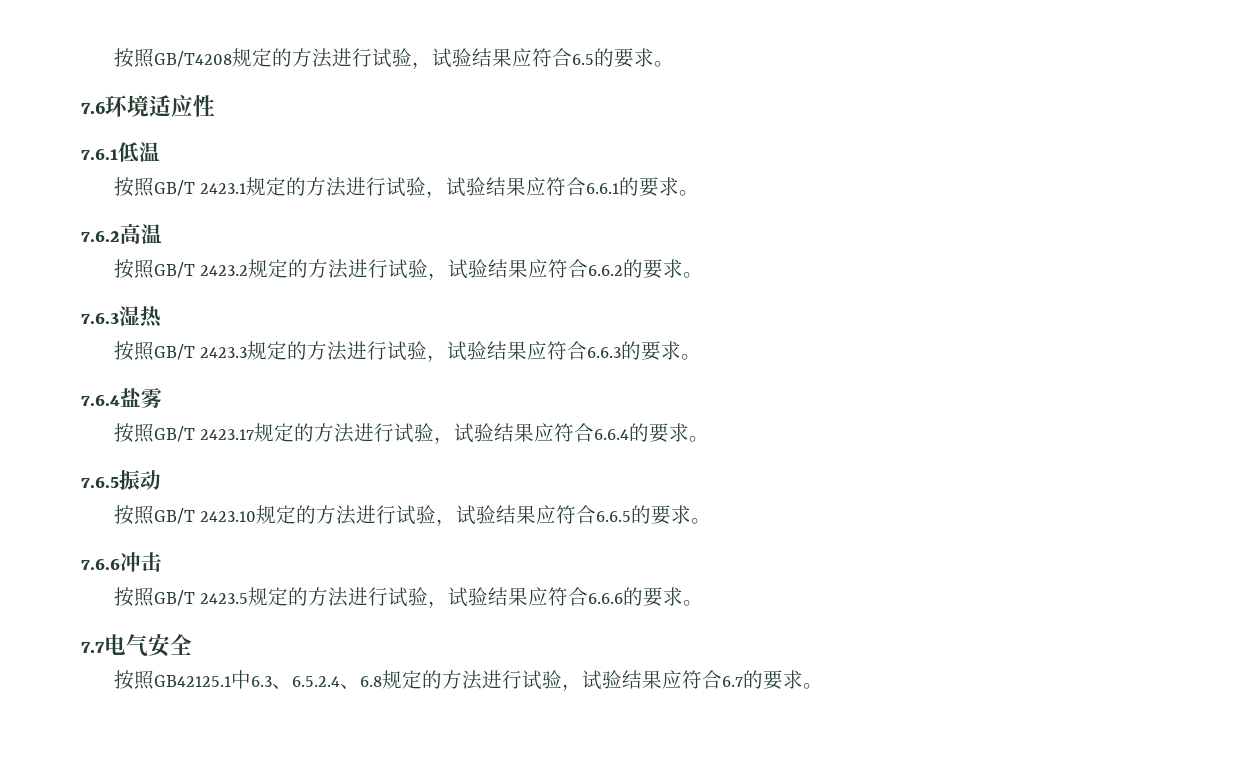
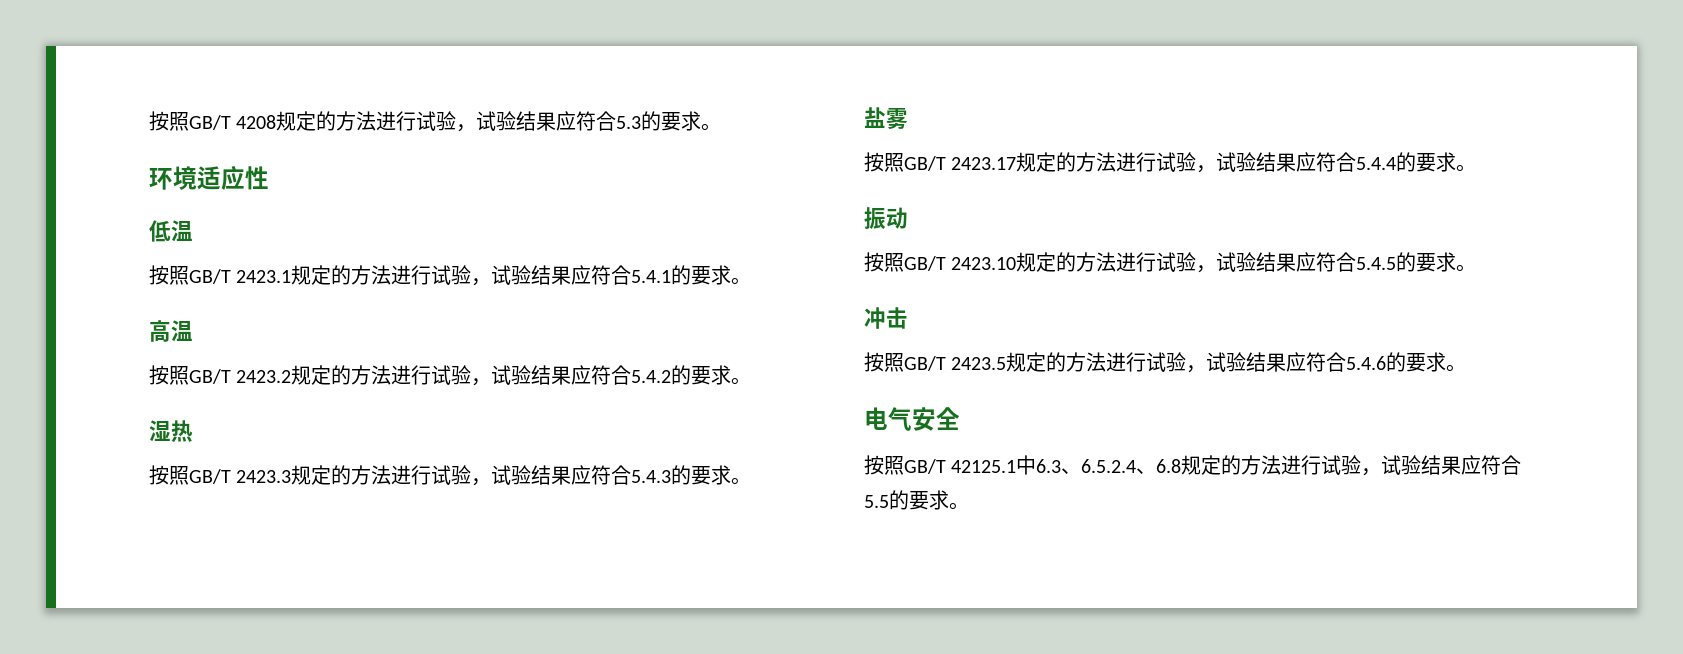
- 按照GB/T4208规定的方法进行试验，试验结果应符合6.5的要求。
- 7.6环境适应性
+ 按照GB/T 4208规定的方法进行试验，试验结果应符合5.3的要求。
+ 环境适应性
- 7.6.1低温
+ 低温
- 按照GB/T 2423.1规定的方法进行试验，试验结果应符合6.6.1的要求。
- 7.6.2高温
+ 按照GB/T 2423.1规定的方法进行试验，试验结果应符合5.4.1的要求。
+ 高温
- 按照GB/T 2423.2规定的方法进行试验，试验结果应符合6.6.2的要求。
- 7.6.3湿热
+ 按照GB/T 2423.2规定的方法进行试验，试验结果应符合5.4.2的要求。
+ 湿热
- 按照GB/T 2423.3规定的方法进行试验，试验结果应符合6.6.3的要求。
- 7.6.4盐雾
+ 按照GB/T 2423.3规定的方法进行试验，试验结果应符合5.4.3的要求。
+ 盐雾
- 按照GB/T 2423.17规定的方法进行试验，试验结果应符合6.6.4的要求。
- 7.6.5振动
+ 按照GB/T 2423.17规定的方法进行试验，试验结果应符合5.4.4的要求。
+ 振动
- 按照GB/T 2423.10规定的方法进行试验，试验结果应符合6.6.5的要求。
- 7.6.6冲击
+ 按照GB/T 2423.10规定的方法进行试验，试验结果应符合5.4.5的要求。
+ 冲击
- 按照GB/T 2423.5规定的方法进行试验，试验结果应符合6.6.6的要求。
- 7.7电气安全
+ 按照GB/T 2423.5规定的方法进行试验，试验结果应符合5.4.6的要求。
+ 电气安全
- 按照GB42125.1中6.3、6.5.2.4、6.8规定的方法进行试验，试验结果应符合6.7的要求。
+ 按照GB/T 42125.1中6.3、6.5.2.4、6.8规定的方法进行试验，试验结果应符合5.5的要求。

